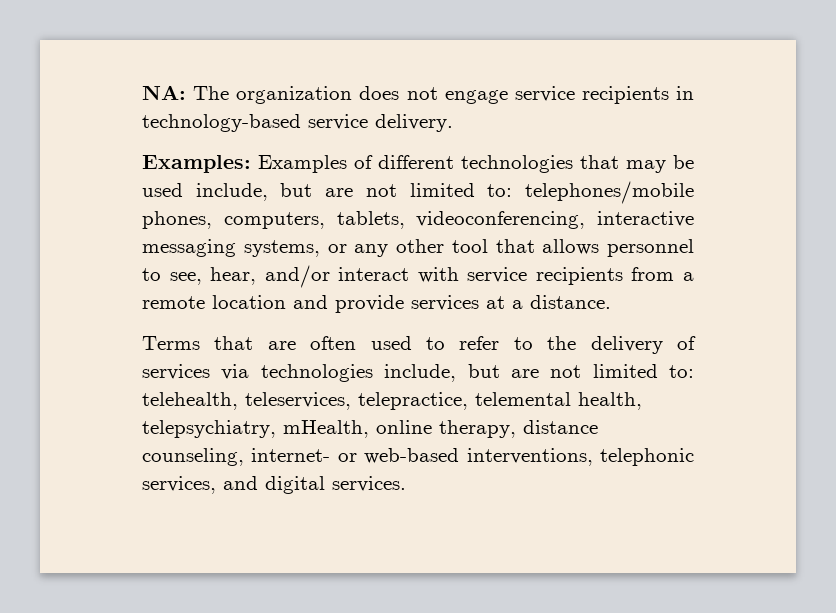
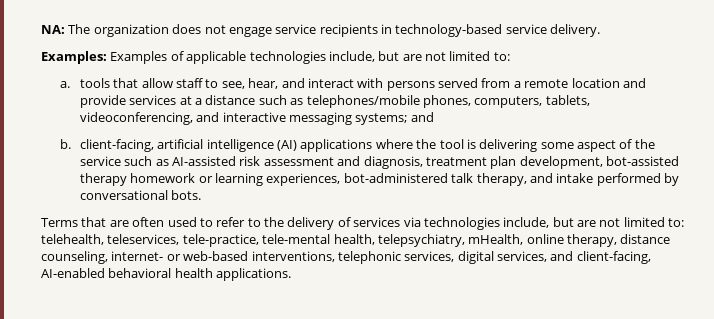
- Examples: Examples of different technologies that may be used include, but are not limited to: telephones/mobile phones, computers, tablets, videoconferencing, interactive messaging systems, or any other tool that allows personnel to see, hear, and/or interact with service recipients from a remote location and provide services at a distance.
+ Examples: Examples of applicable technologies include, but are not limited to:
+ a. tools that allow staff to see, hear, and interact with persons served from a remote location and provide services at a distance such as telephones/mobile phones, computers, tablets, videoconferencing, and interactive messaging systems; and
+ b. client-facing, artificial intelligence (AI) applications where the tool is delivering some aspect of the service such as AI-assisted risk assessment and diagnosis, treatment plan development, bot-assisted therapy homework or learning experiences, bot-administered talk therapy, and intake performed by conversational bots.
- Terms that are often used to refer to the delivery of services via technologies include, but are not limited to: telehealth, teleservices, telepractice, telemental health, telepsychiatry, mHealth, online therapy, distance counseling, internet- or web-based interventions, telephonic services, and digital services.
+ Terms that are often used to refer to the delivery of services via technologies include, but are not limited to: telehealth, teleservices, tele-practice, tele-mental health, telepsychiatry, mHealth, online therapy, distance counseling, internet- or web-based interventions, telephonic services, digital services, and client-facing, AI-enabled behavioral health applications.

